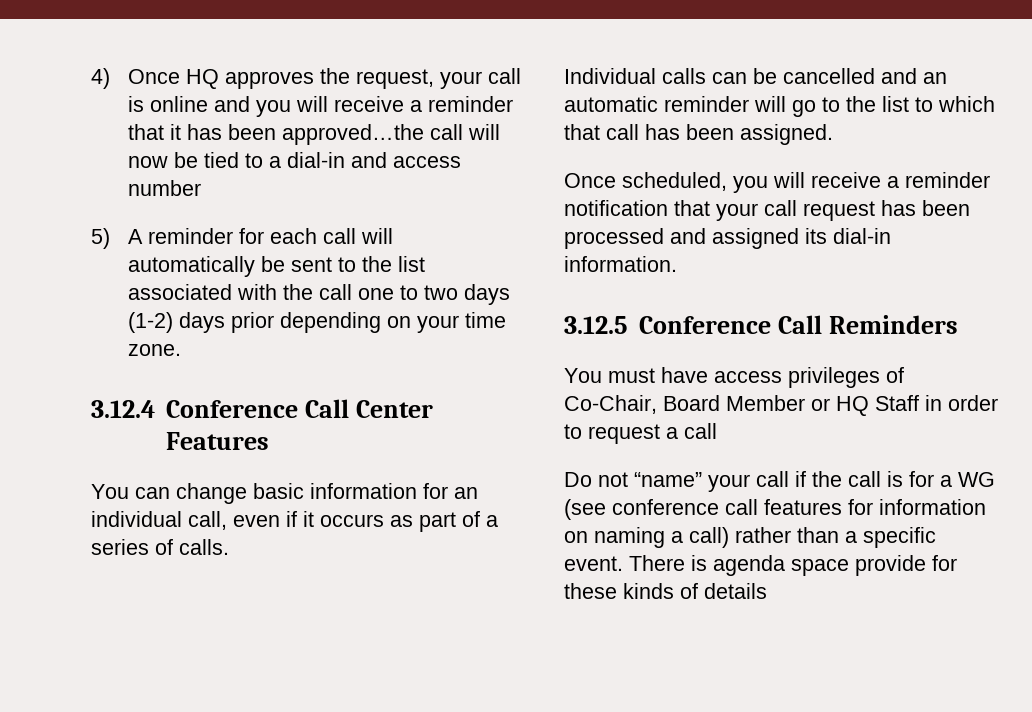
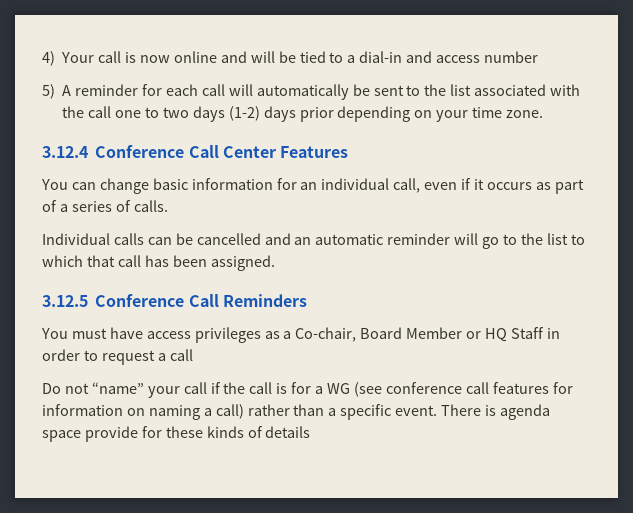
- 4) Once HQ approves the request, your call is online and you will receive a reminder that it has been approved…the call will now be tied to a dial-in and access number
+ 4) Your call is now online and will be tied to a dial-in and access number
- Once scheduled, you will receive a reminder notification that your call request has been processed and assigned its dial-in information.
- You must have access privileges of Co-Chair, Board Member or HQ Staff in order to request a call
+ You must have access privileges as a Co-chair, Board Member or HQ Staff in order to request a call

